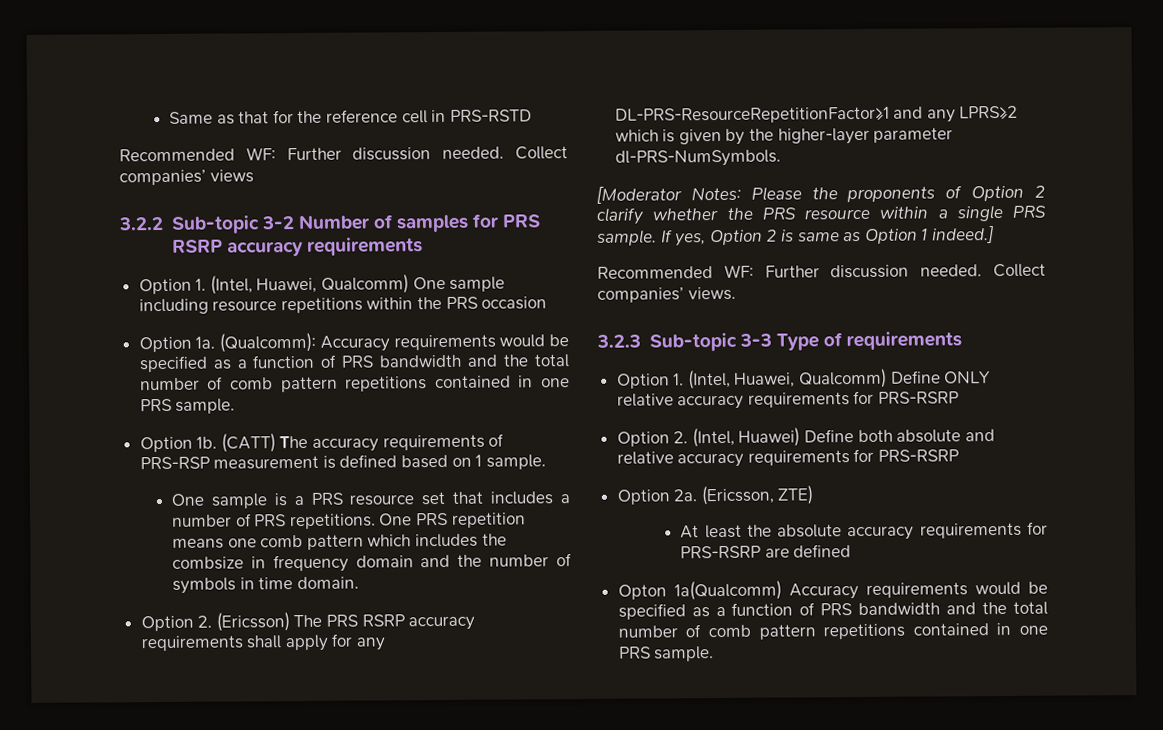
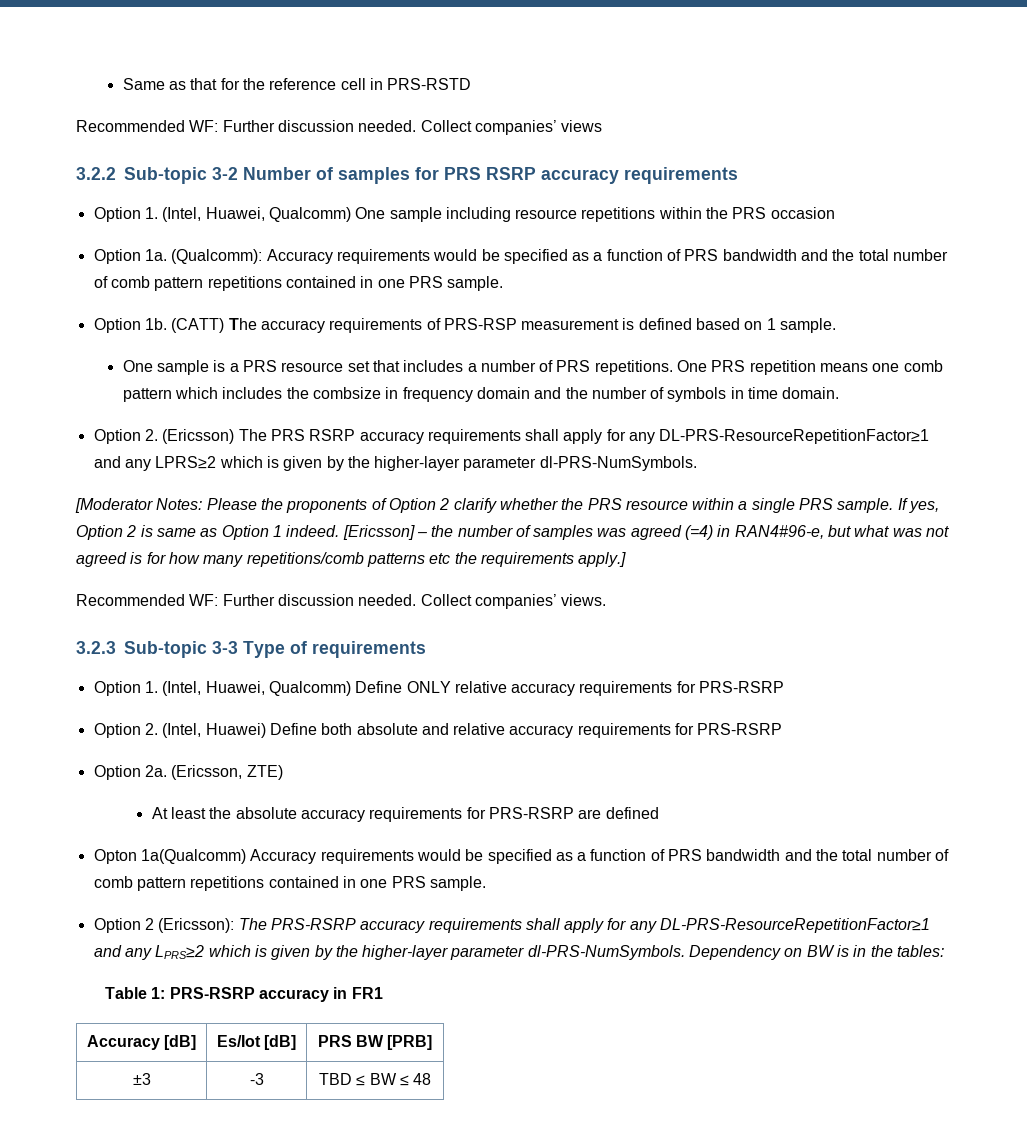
- If yes, Option 2 is same as Option 1 indeed.]
+ If yes, Option 2 is same as Option 1 indeed. [Ericsson] – the number of samples was agreed (=4) in RAN4#96-e, but what was not agreed is for how many repetitions/comb patterns etc the requirements apply.]
+ Option 2 (Ericsson): The PRS-RSRP accuracy requirements shall apply for any DL-PRS-ResourceRepetitionFactor≥1 and any LPRS≥2 which is given by the higher-layer parameter dl-PRS-NumSymbols. Dependency on BW is in the tables:
+ Table 1: PRS-RSRP accuracy in FR1
+ Accuracy [dB] | Es/Iot [dB] | PRS BW [PRB]
+ ±3 | -3 | TBD ≤ BW ≤ 48

